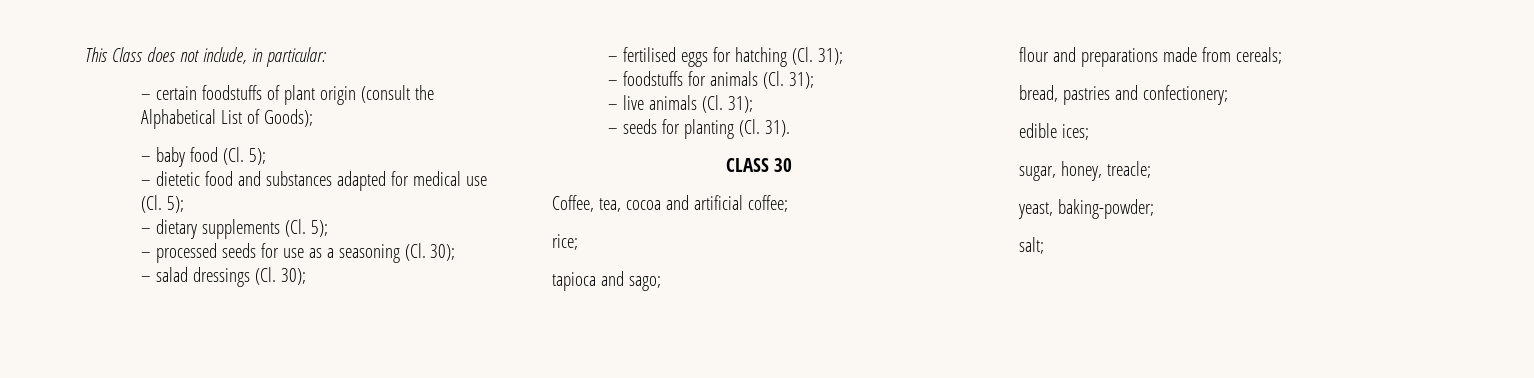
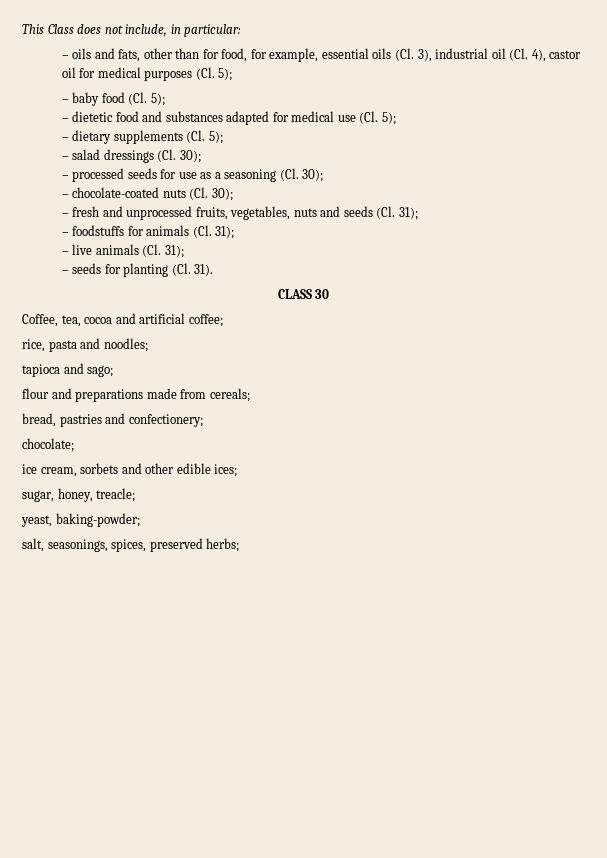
- – certain foodstuffs of plant origin (consult the Alphabetical List of Goods);
+ – oils and fats, other than for food, for example, essential oils (Cl. 3), industrial oil (Cl. 4), castor oil for medical purposes (Cl. 5);
+ – salad dressings (Cl. 30);
- – salad dressings (Cl. 30);
- – fertilised eggs for hatching (Cl. 31);
+ – chocolate-coated nuts (Cl. 30);
+ – fresh and unprocessed fruits, vegetables, nuts and seeds (Cl. 31);
- rice;
+ rice, pasta and noodles;
- edible ices;
+ chocolate;
+ ice cream, sorbets and other edible ices;
- salt;
+ salt, seasonings, spices, preserved herbs;

